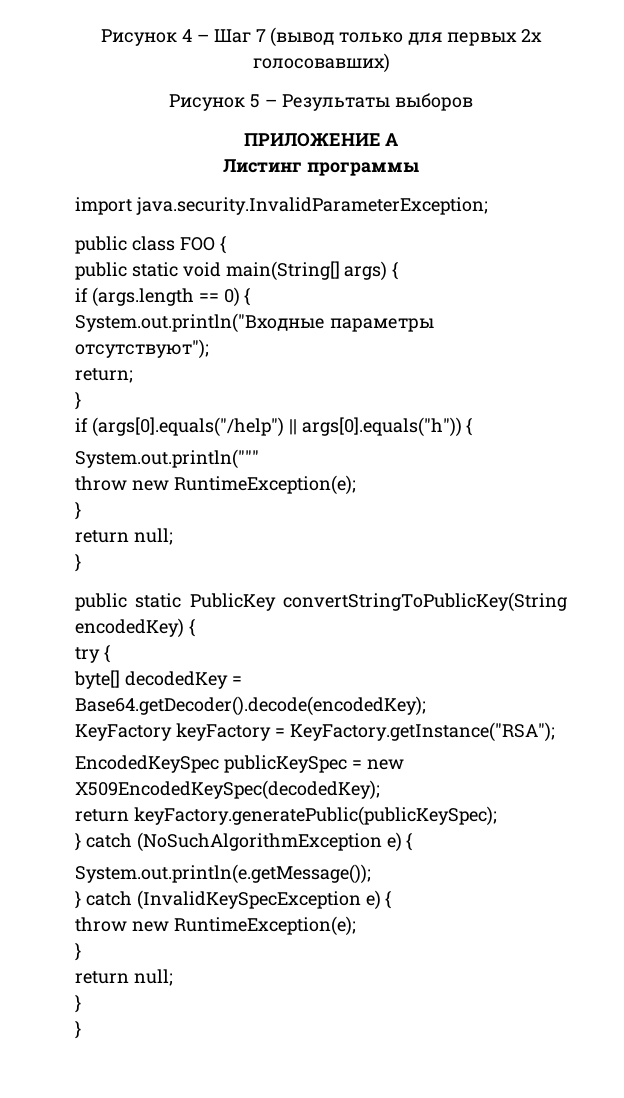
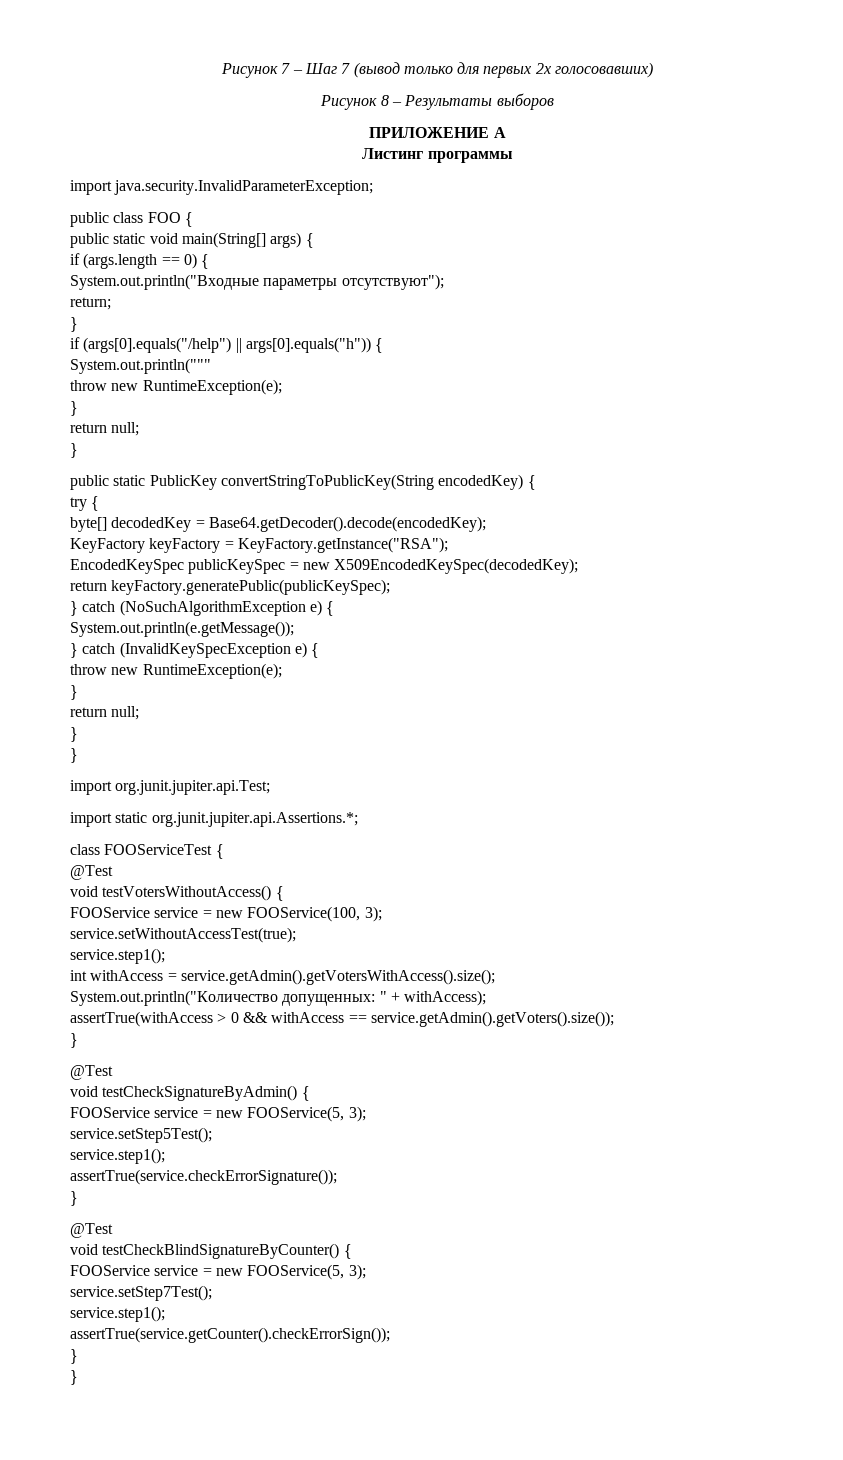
- Рисунок 4 – Шаг 7 (вывод только для первых 2х голосовавших)
+ Рисунок 7 – Шаг 7 (вывод только для первых 2х голосовавших)
- Рисунок 5 – Результаты выборов
+ Рисунок 8 – Результаты выборов
+ import org.junit.jupiter.api.Test;
+ import static org.junit.jupiter.api.Assertions.*;
+ class FOOServiceTest {
+ @Test
+ void testVotersWithoutAccess() {
+ FOOService service = new FOOService(100, 3);
+ service.setWithoutAccessTest(true);
+ service.step1();
+ int withAccess = service.getAdmin().getVotersWithAccess().size();
+ System.out.println("Количество допущенных: " + withAccess);
+ assertTrue(withAccess > 0 && withAccess == service.getAdmin().getVoters().size());
+ }
+ @Test
+ void testCheckSignatureByAdmin() {
+ FOOService service = new FOOService(5, 3);
+ service.setStep5Test();
+ service.step1();
+ assertTrue(service.checkErrorSignature());
+ }
+ @Test
+ void testCheckBlindSignatureByCounter() {
+ FOOService service = new FOOService(5, 3);
+ service.setStep7Test();
+ service.step1();
+ assertTrue(service.getCounter().checkErrorSign());
+ }
+ }

